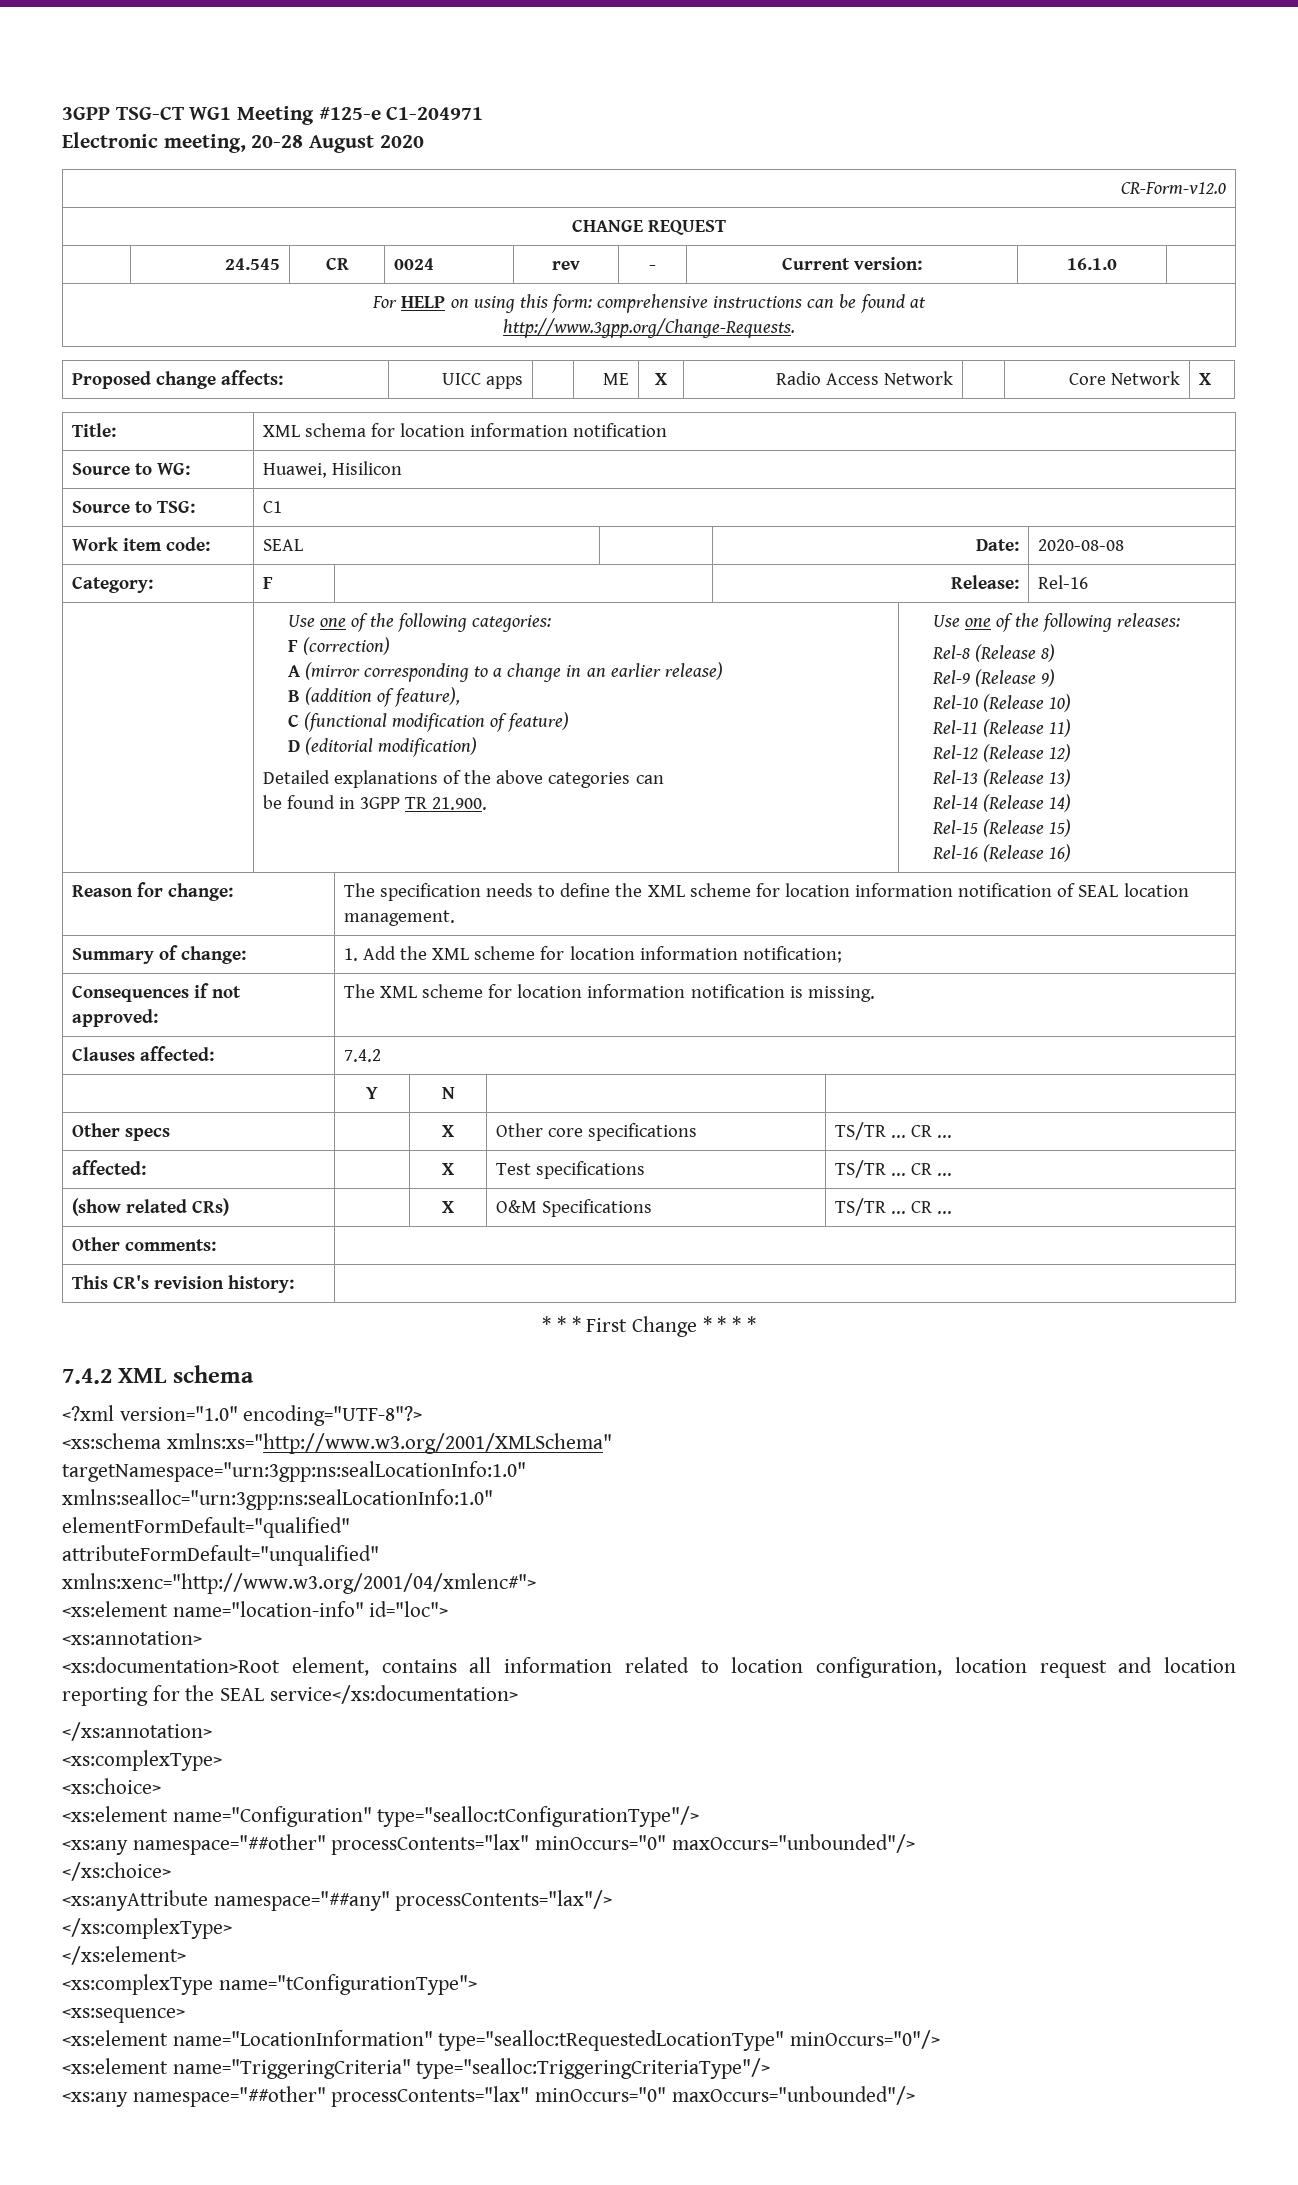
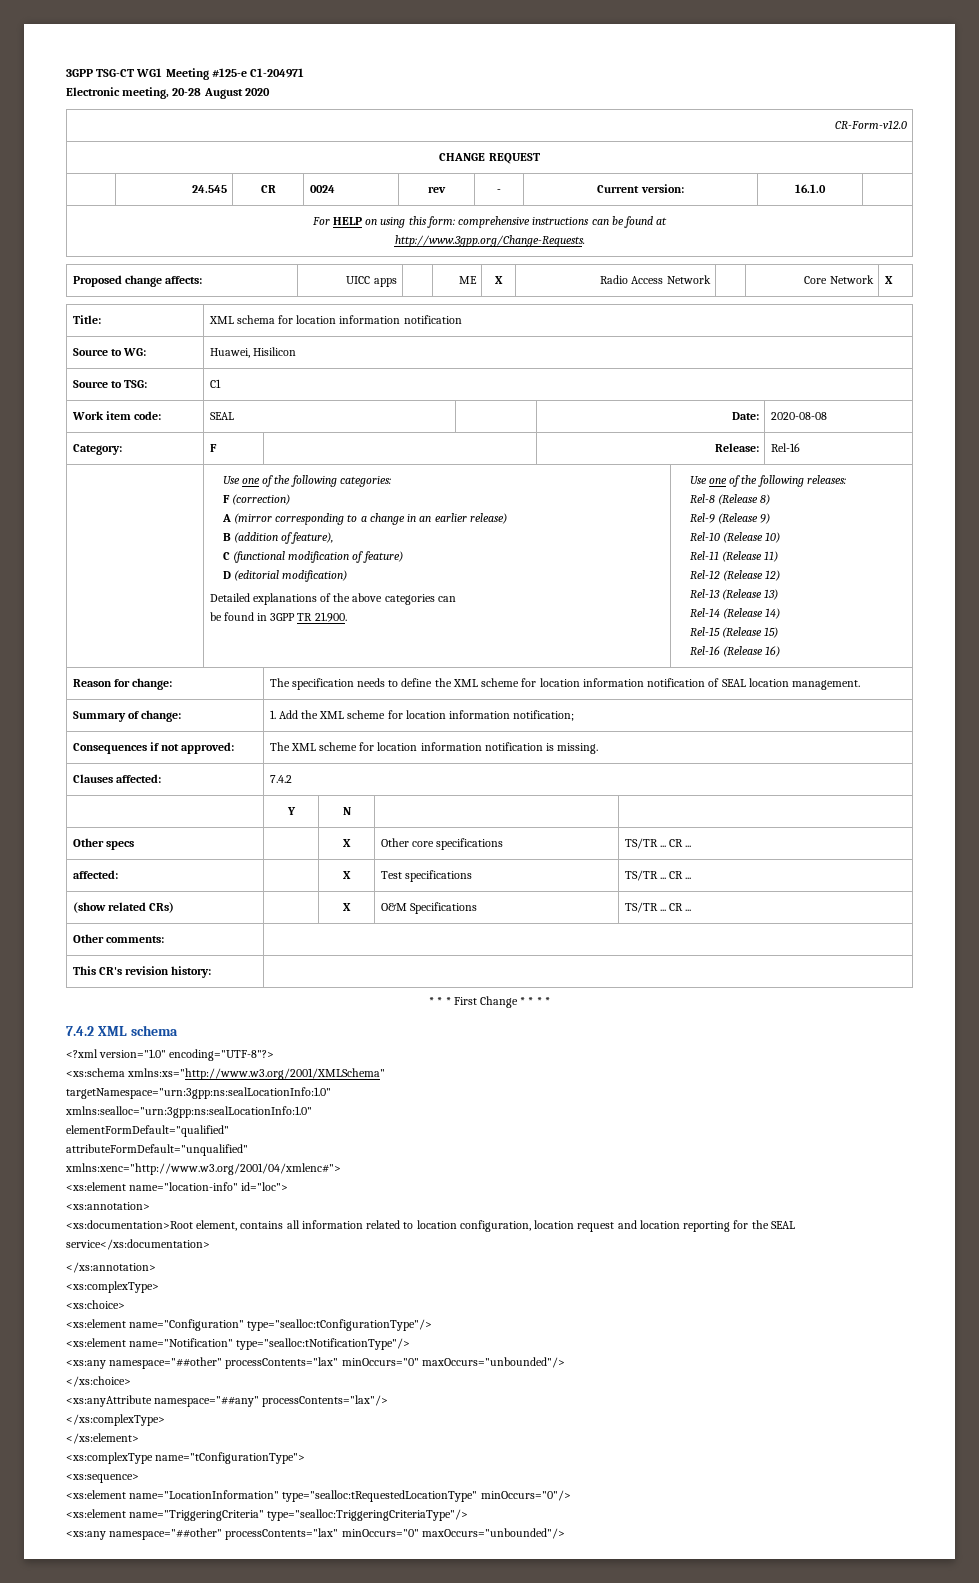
+ <xs:element name="Notification" type="sealloc:tNotificationType"/>

